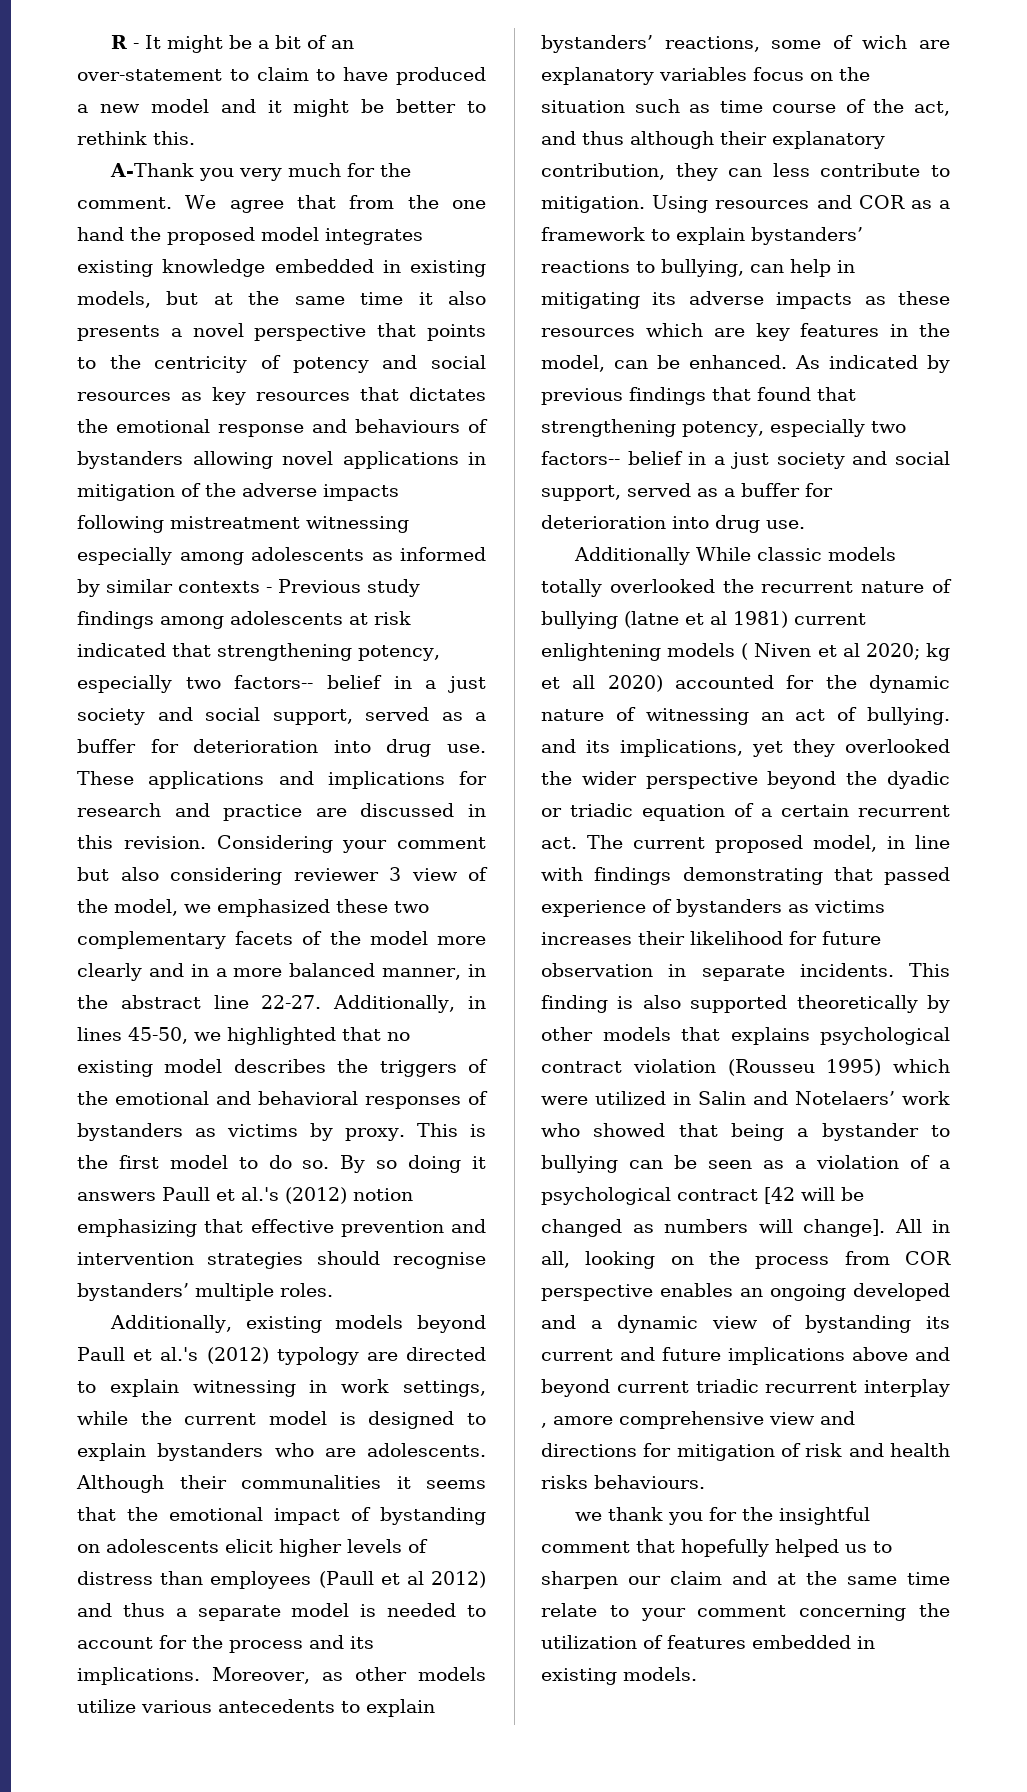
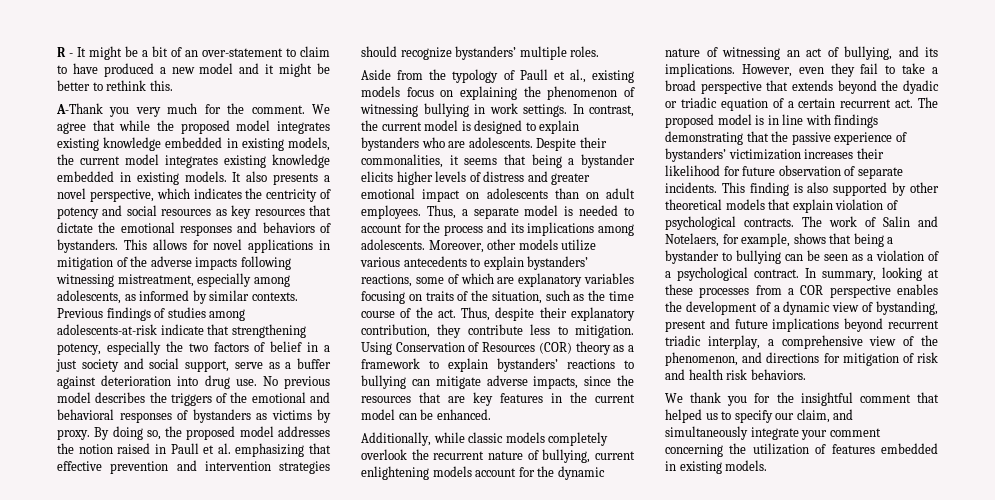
- We agree that from the one hand the proposed model integrates existing knowledge embedded in existing models, but at the same time it also presents a novel perspective that points to the centricity of potency and social resources as key resources that dictates the emotional response and behaviours of bystanders allowing novel applications in mitigation of the adverse impacts following mistreatment witnessing especially among adolescents as informed by similar contexts - Previous study findings among adolescents at risk indicated that strengthening potency, especially two factors-- belief in a just society and social support, served as a buffer for deterioration into drug use. These applications and implications for research and practice are discussed in this revision. Considering your comment but also considering reviewer 3 view of the model, we emphasized these two complementary facets of the model more clearly and in a more balanced manner, in the abstract line 22-27. Additionally, in lines 45-50, we highlighted that no existing model describes the triggers of the emotional and behavioral responses of bystanders as victims by proxy.
+ We agree that while the proposed model integrates existing knowledge embedded in existing models, the current model integrates existing knowledge embedded in existing models. It also presents a novel perspective, which indicates the centricity of potency and social resources as key resources that dictate the emotional responses and behaviors of bystanders. This allows for novel applications in mitigation of the adverse impacts following witnessing mistreatment, especially among adolescents, as informed by similar contexts. Previous findings of studies among adolescents-at-risk indicate that strengthening potency, especially the two factors of belief in a just society and social support, serve as a buffer against deterioration into drug use. No previous model describes the triggers of the emotional and behavioral responses of bystanders as victims by proxy.
- This is the first model to do so. By so doing it answers Paull et al.'s (2012) notion emphasizing that effective prevention and intervention strategies should recognise bystanders’ multiple roles.
+ By doing so, the proposed model addresses the notion raised in Paull et al. emphasizing that effective prevention and intervention strategies should recognize bystanders’ multiple roles.
- Additionally, existing models beyond Paull et al.'s (2012) typology are directed to explain witnessing in work settings, while the current model is designed to explain bystanders who are adolescents.
+ Aside from the typology of Paull et al., existing models focus on explaining the phenomenon of witnessing bullying in work settings. In contrast, the current model is designed to explain bystanders who are adolescents.
- Although their communalities it seems that the emotional impact of bystanding on adolescents elicit higher levels of distress than employees (Paull et al 2012) and thus a separate model is needed to account for the process and its implications. Moreover, as other models utilize various antecedents to explain bystanders’ reactions, some of wich are explanatory variables focus on the situation such as time course of the act, and thus although their explanatory contribution, they can less contribute to mitigation. Using resources and COR as a framework to explain bystanders’ reactions to bullying, can help in mitigating its adverse impacts as these resources which are key features in the model, can be enhanced. As indicated by previous findings that found that strengthening potency, especially two factors-- belief in a just society and social support, served as a buffer for deterioration into drug use.
- Additionally While classic models totally overlooked the recurrent nature of bullying (latne et al 1981) current enlightening models ( Niven et al 2020; kg et all 2020) accounted for the dynamic nature of witnessing an act of bullying. and its implications, yet they overlooked the wider perspective beyond the dyadic or triadic equation of a certain recurrent act.
+ Despite their commonalities, it seems that being a bystander elicits higher levels of distress and greater emotional impact on adolescents than on adult employees. Thus, a separate model is needed to account for the process and its implications among adolescents. Moreover, other models utilize various antecedents to explain bystanders’ reactions, some of which are explanatory variables focusing on traits of the situation, such as the time course of the act. Thus, despite their explanatory contribution, they contribute less to mitigation. Using Conservation of Resources (COR) theory as a framework to explain bystanders’ reactions to bullying can mitigate adverse impacts, since the resources that are key features in the current model can be enhanced.
+ Additionally, while classic models completely overlook the recurrent nature of bullying, current enlightening models account for the dynamic nature of witnessing an act of bullying, and its implications. However, even they fail to take a broad perspective that extends beyond the dyadic or triadic equation of a certain recurrent act.
- The current proposed model, in line with findings demonstrating that passed experience of bystanders as victims increases their likelihood for future observation in separate incidents.
+ The proposed model is in line with findings demonstrating that the passive experience of bystanders’ victimization increases their likelihood for future observation of separate incidents.
- This finding is also supported theoretically by other models that explains psychological contract violation (Rousseu 1995) which were utilized in Salin and Notelaers’ work who showed that being a bystander to bullying can be seen as a violation of a psychological contract [42 will be changed as numbers will change]. All in all, looking on the process from COR perspective enables an ongoing developed and a dynamic view of bystanding its current and future implications above and beyond current triadic recurrent interplay , amore comprehensive view and directions for mitigation of risk and health risks behaviours.
- we thank you for the insightful comment that hopefully helped us to sharpen our claim and at the same time relate to your comment concerning the utilization of features embedded in existing models.
+ This finding is also supported by other theoretical models that explain violation of psychological contracts. The work of Salin and Notelaers, for example, shows that being a bystander to bullying can be seen as a violation of a psychological contract. In summary, looking at these processes from a COR perspective enables the development of a dynamic view of bystanding, present and future implications beyond recurrent triadic interplay, a comprehensive view of the phenomenon, and directions for mitigation of risk and health risk behaviors.
+ We thank you for the insightful comment that helped us to specify our claim, and simultaneously integrate your comment concerning the utilization of features embedded in existing models.

